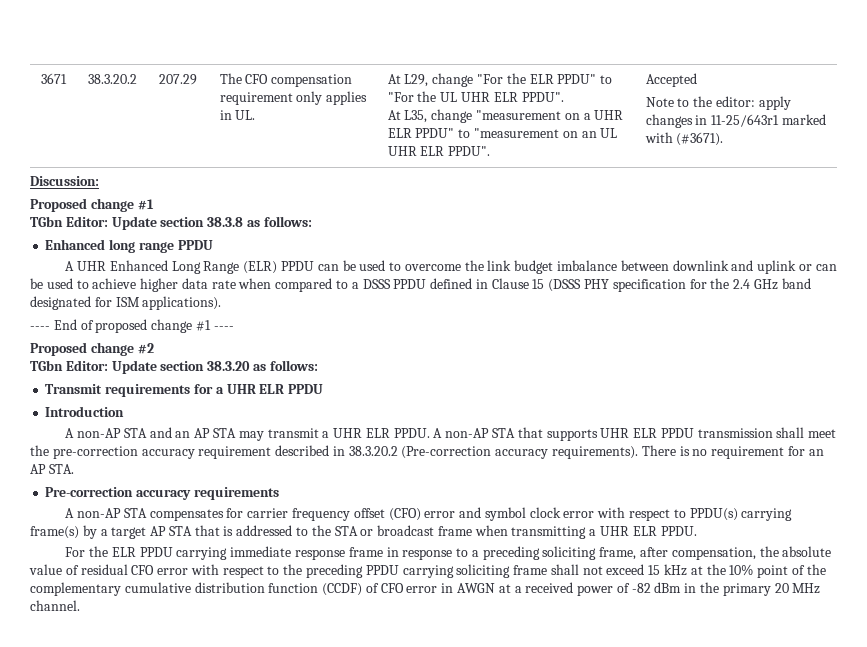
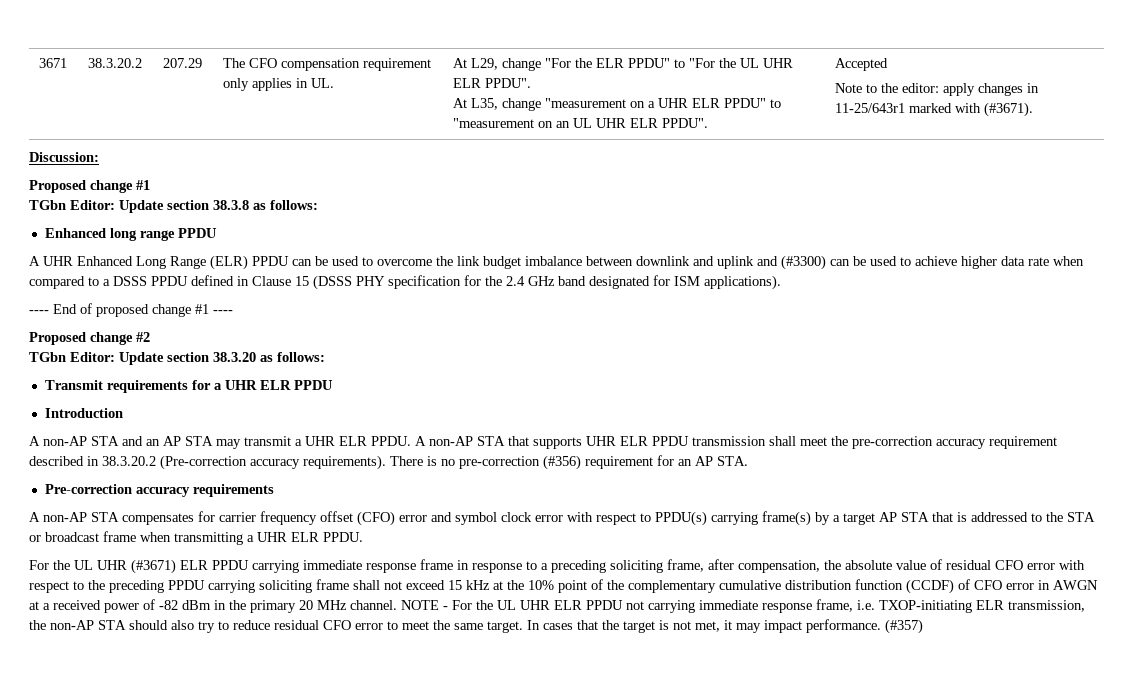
- A UHR Enhanced Long Range (ELR) PPDU can be used to overcome the link budget imbalance between downlink and uplink or can be used to achieve higher data rate when compared to a DSSS PPDU defined in Clause 15 (DSSS PHY specification for the 2.4 GHz band designated for ISM applications).
+ A UHR Enhanced Long Range (ELR) PPDU can be used to overcome the link budget imbalance between downlink and uplink and (#3300) can be used to achieve higher data rate when compared to a DSSS PPDU defined in Clause 15 (DSSS PHY specification for the 2.4 GHz band designated for ISM applications).
- There is no requirement for an AP STA.
+ There is no pre-correction (#356) requirement for an AP STA.
- For the ELR PPDU carrying immediate response frame in response to a preceding soliciting frame, after compensation, the absolute value of residual CFO error with respect to the preceding PPDU carrying soliciting frame shall not exceed 15 kHz at the 10% point of the complementary cumulative distribution function (CCDF) of CFO error in AWGN at a received power of -82 dBm in the primary 20 MHz channel.
+ For the UL UHR (#3671) ELR PPDU carrying immediate response frame in response to a preceding soliciting frame, after compensation, the absolute value of residual CFO error with respect to the preceding PPDU carrying soliciting frame shall not exceed 15 kHz at the 10% point of the complementary cumulative distribution function (CCDF) of CFO error in AWGN at a received power of -82 dBm in the primary 20 MHz channel.
+ NOTE - For the UL UHR ELR PPDU not carrying immediate response frame, i.e. TXOP-initiating ELR transmission, the non-AP STA should also try to reduce residual CFO error to meet the same target. In cases that the target is not met, it may impact performance. (#357)

